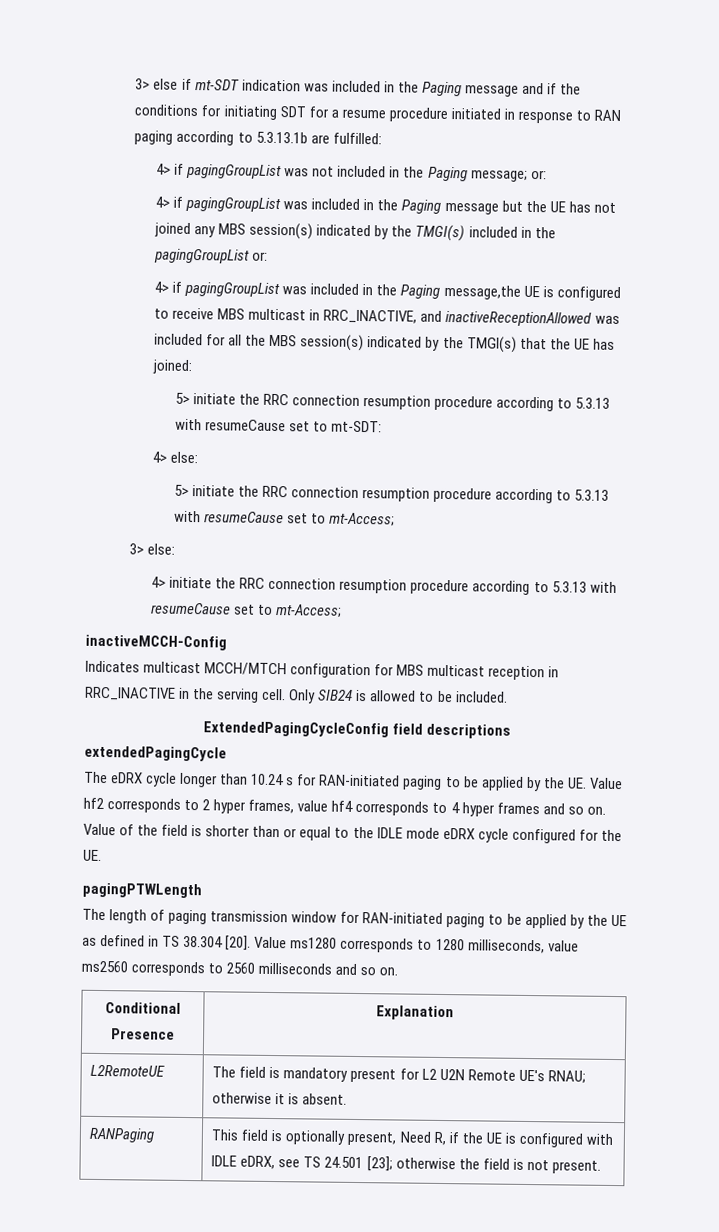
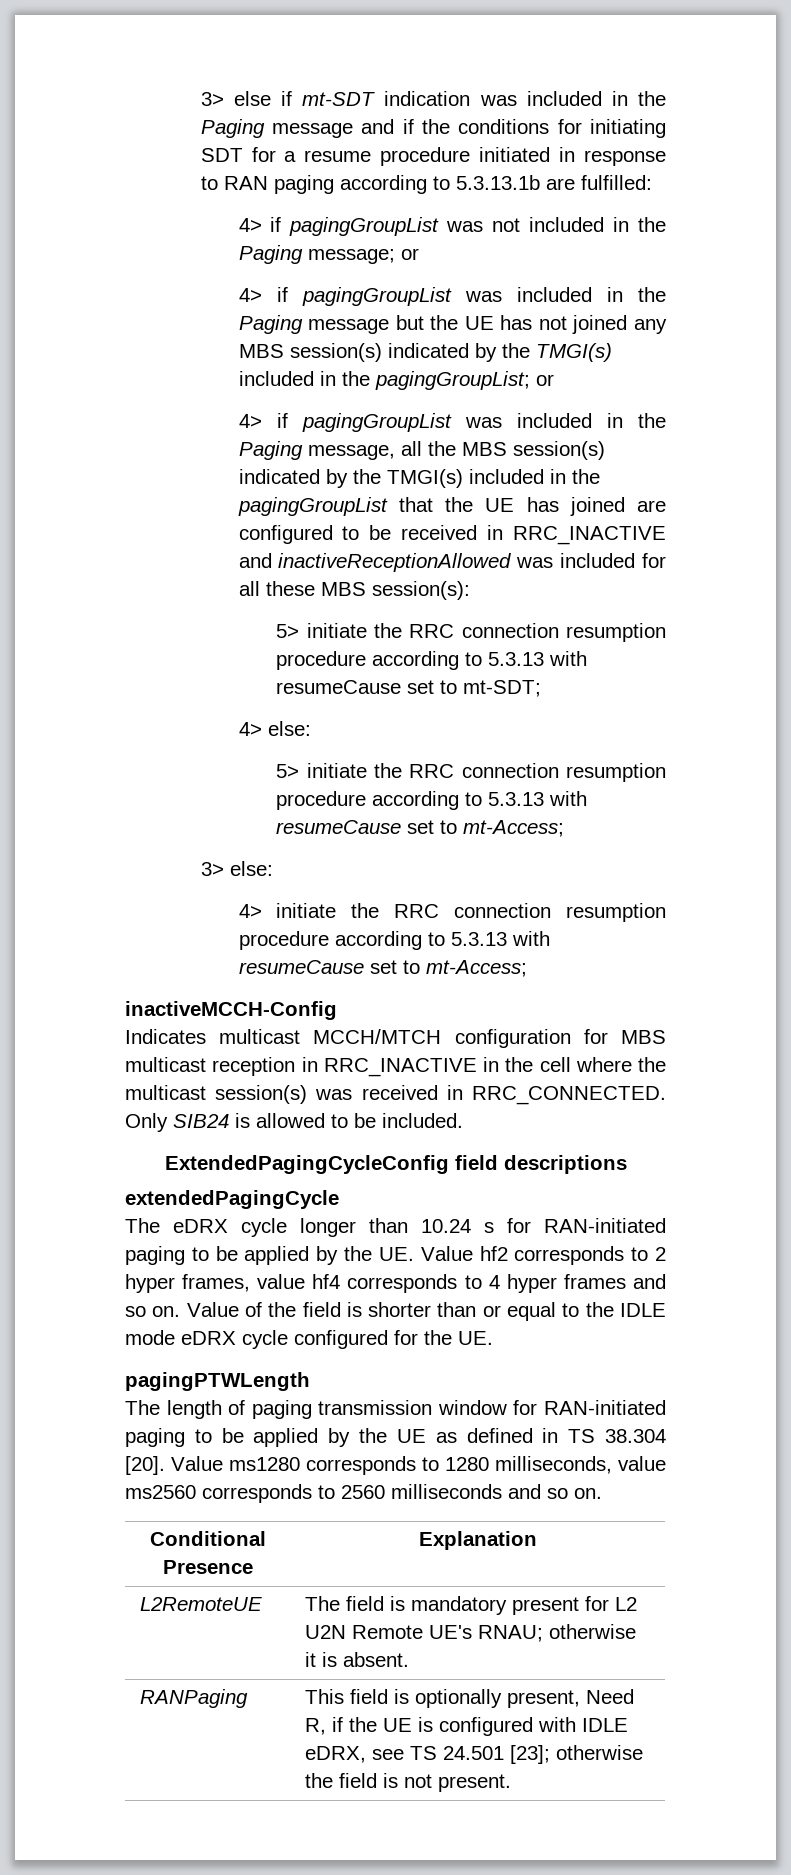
- 4> if pagingGroupList was not included in the Paging message; or:
+ 4> if pagingGroupList was not included in the Paging message; or
- 4> if pagingGroupList was included in the Paging message but the UE has not joined any MBS session(s) indicated by the TMGI(s) included in the pagingGroupList or:
- 4> if pagingGroupList was included in the Paging message,the UE is configured to receive MBS multicast in RRC_INACTIVE, and inactiveReceptionAllowed was included for all the MBS session(s) indicated by the TMGI(s) that the UE has joined:
+ 4> if pagingGroupList was included in the Paging message but the UE has not joined any MBS session(s) indicated by the TMGI(s) included in the pagingGroupList; or
+ 4> if pagingGroupList was included in the Paging message, all the MBS session(s) indicated by the TMGI(s) included in the pagingGroupList that the UE has joined are configured to be received in RRC_INACTIVE and inactiveReceptionAllowed was included for all these MBS session(s):
- 5> initiate the RRC connection resumption procedure according to 5.3.13 with resumeCause set to mt-SDT:
+ 5> initiate the RRC connection resumption procedure according to 5.3.13 with resumeCause set to mt-SDT;
- Indicates multicast MCCH/MTCH configuration for MBS multicast reception in RRC_INACTIVE in the serving cell.
+ Indicates multicast MCCH/MTCH configuration for MBS multicast reception in RRC_INACTIVE in the cell where the multicast session(s) was received in RRC_CONNECTED.

